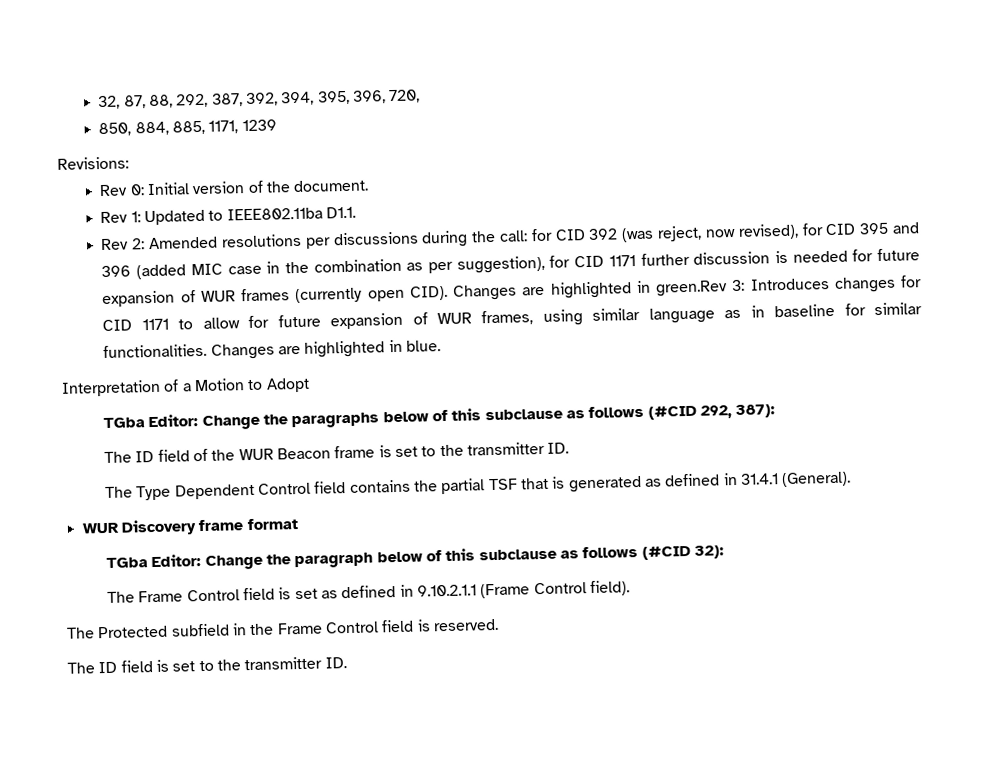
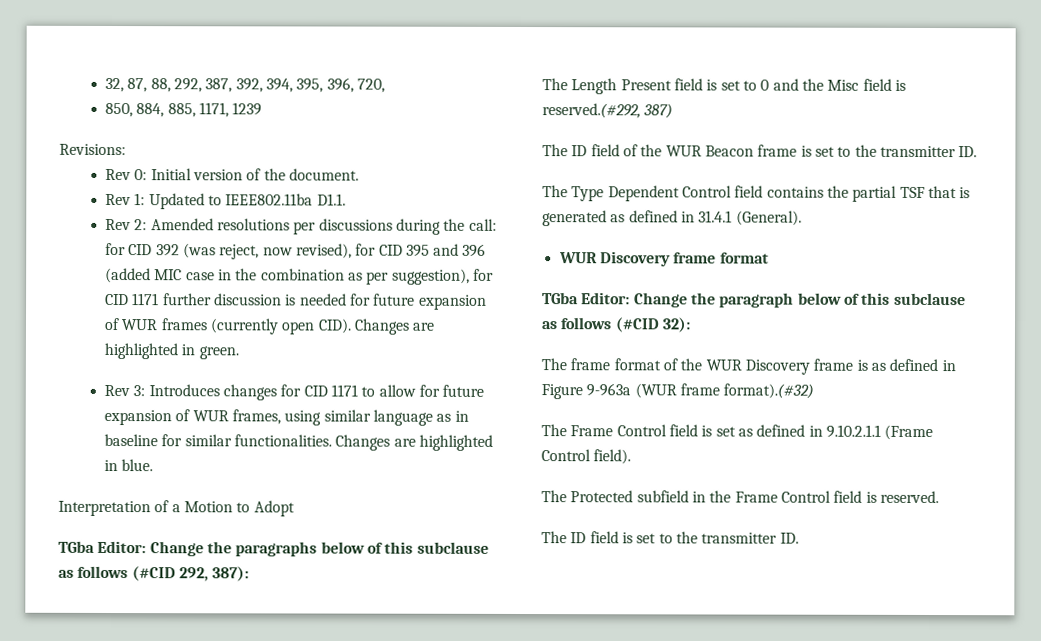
- Changes are highlighted in green.Rev 3: Introduces changes for CID 1171 to allow for future expansion of WUR frames, using similar language as in baseline for similar functionalities.
+ Changes are highlighted in green.
+ Rev 3: Introduces changes for CID 1171 to allow for future expansion of WUR frames, using similar language as in baseline for similar functionalities.
+ The Length Present field is set to 0 and the Misc field is reserved.(#292, 387)
+ The frame format of the WUR Discovery frame is as defined in Figure 9-963a (WUR frame format).(#32)

